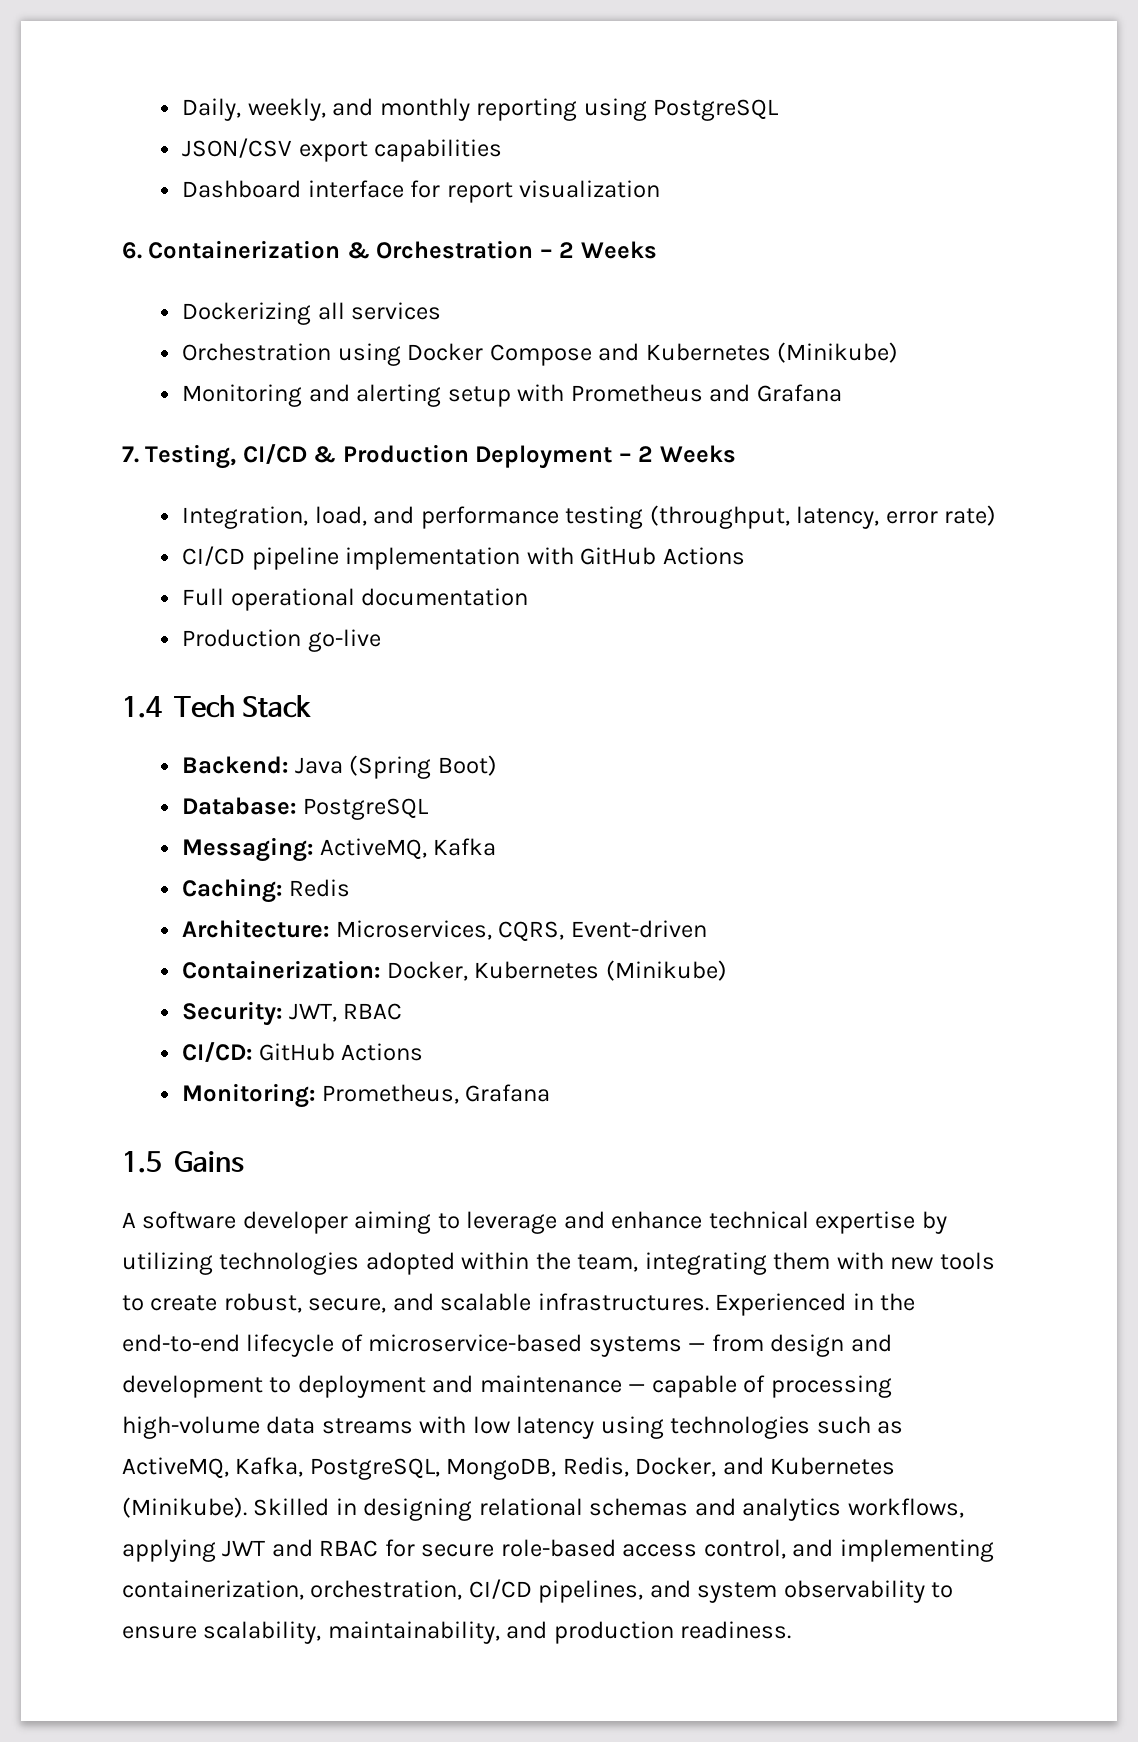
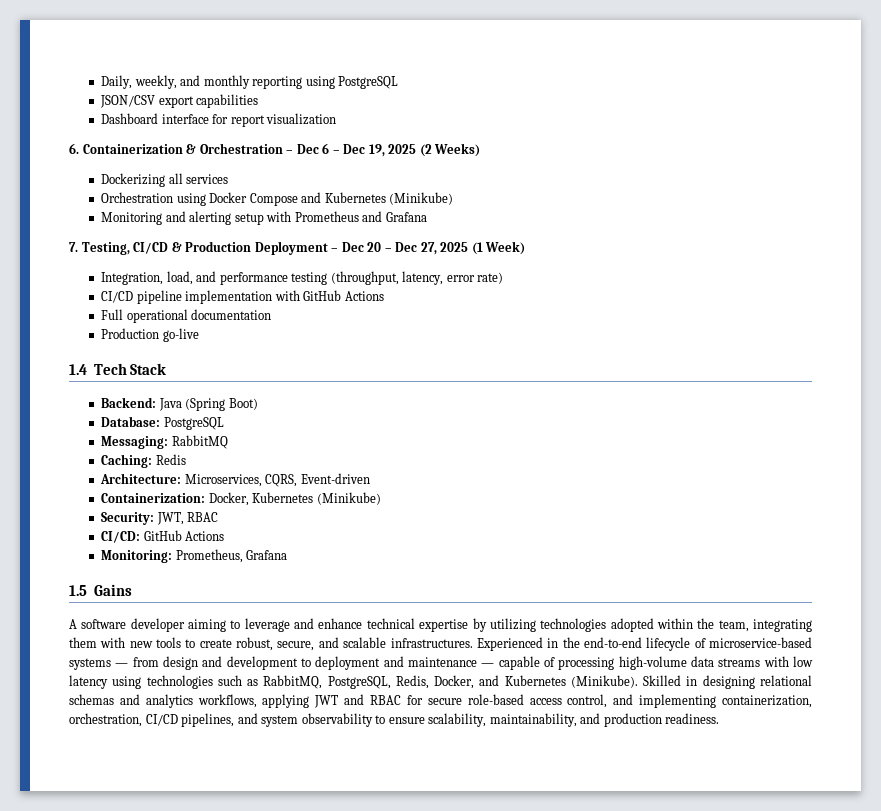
- 6. Containerization & Orchestration – 2 Weeks
+ 6. Containerization & Orchestration – Dec 6 – Dec 19, 2025 (2 Weeks)
- 7. Testing, CI/CD & Production Deployment – 2 Weeks
+ 7. Testing, CI/CD & Production Deployment – Dec 20 – Dec 27, 2025 (1 Week)
- Messaging: ActiveMQ, Kafka
+ Messaging: RabbitMQ
- Experienced in the end-to-end lifecycle of microservice-based systems — from design and development to deployment and maintenance — capable of processing high-volume data streams with low latency using technologies such as ActiveMQ, Kafka, PostgreSQL, MongoDB, Redis, Docker, and Kubernetes (Minikube).
+ Experienced in the end-to-end lifecycle of microservice-based systems — from design and development to deployment and maintenance — capable of processing high-volume data streams with low latency using technologies such as RabbitMQ, PostgreSQL, Redis, Docker, and Kubernetes (Minikube).

